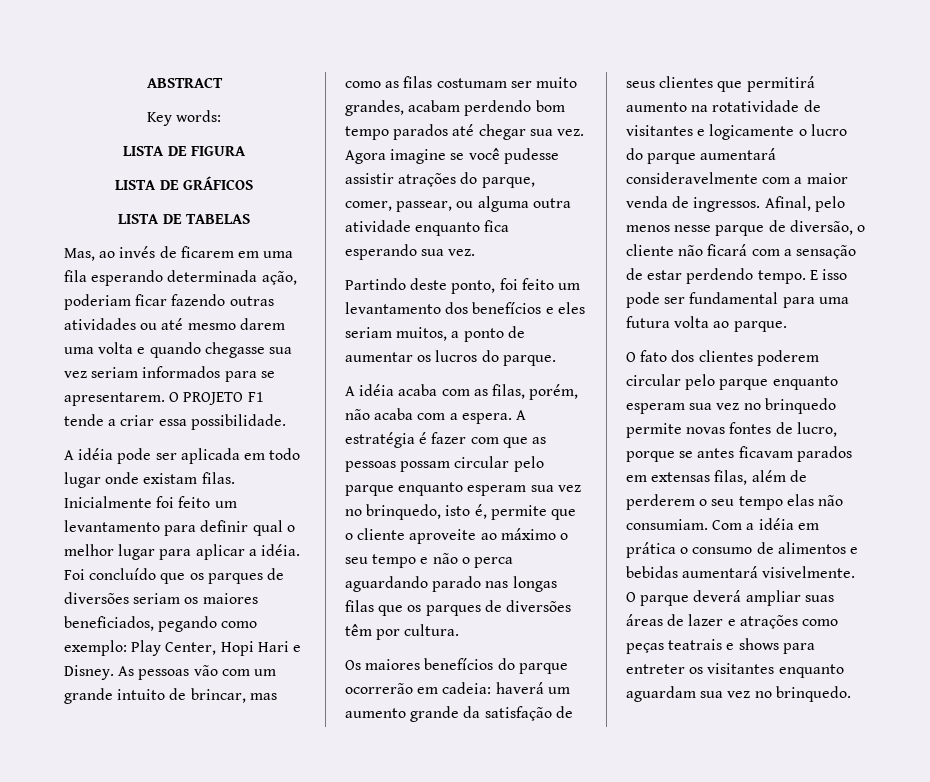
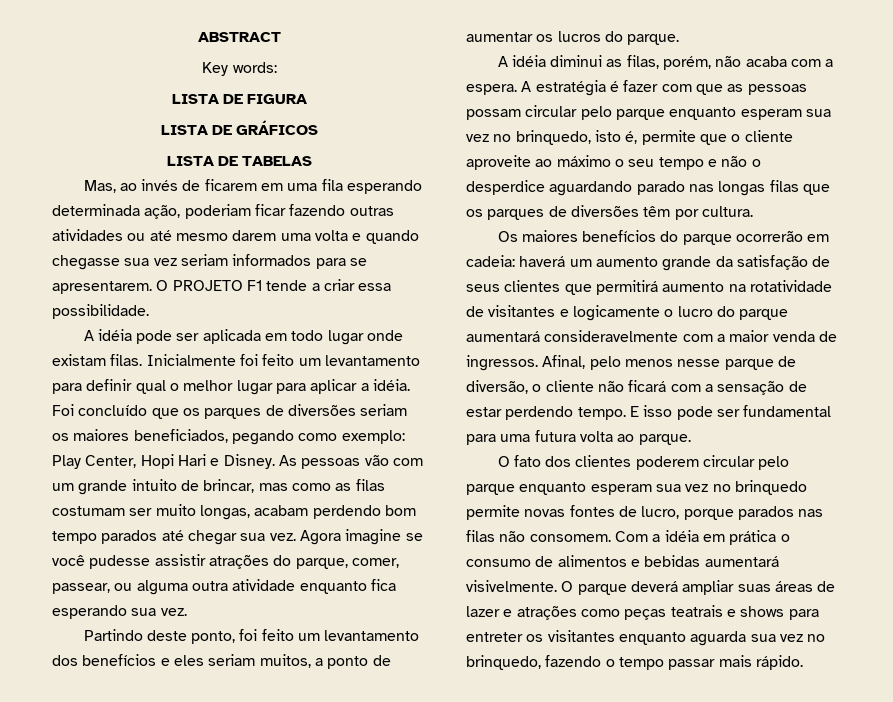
- As pessoas vão com um grande intuito de brincar, mas como as filas costumam ser muito grandes, acabam perdendo bom tempo parados até chegar sua vez.
+ As pessoas vão com um grande intuito de brincar, mas como as filas costumam ser muito longas, acabam perdendo bom tempo parados até chegar sua vez.
- A idéia acaba com as filas, porém, não acaba com a espera.
+ A idéia diminui as filas, porém, não acaba com a espera.
- A estratégia é fazer com que as pessoas possam circular pelo parque enquanto esperam sua vez no brinquedo, isto é, permite que o cliente aproveite ao máximo o seu tempo e não o perca aguardando parado nas longas filas que os parques de diversões têm por cultura.
+ A estratégia é fazer com que as pessoas possam circular pelo parque enquanto esperam sua vez no brinquedo, isto é, permite que o cliente aproveite ao máximo o seu tempo e não o desperdice aguardando parado nas longas filas que os parques de diversões têm por cultura.
- O fato dos clientes poderem circular pelo parque enquanto esperam sua vez no brinquedo permite novas fontes de lucro, porque se antes ficavam parados em extensas filas, além de perderem o seu tempo elas não consumiam.
+ O fato dos clientes poderem circular pelo parque enquanto esperam sua vez no brinquedo permite novas fontes de lucro, porque parados nas filas não consomem.
- O parque deverá ampliar suas áreas de lazer e atrações como peças teatrais e shows para entreter os visitantes enquanto aguardam sua vez no brinquedo.
+ O parque deverá ampliar suas áreas de lazer e atrações como peças teatrais e shows para entreter os visitantes enquanto aguarda sua vez no brinquedo, fazendo o tempo passar mais rápido.

